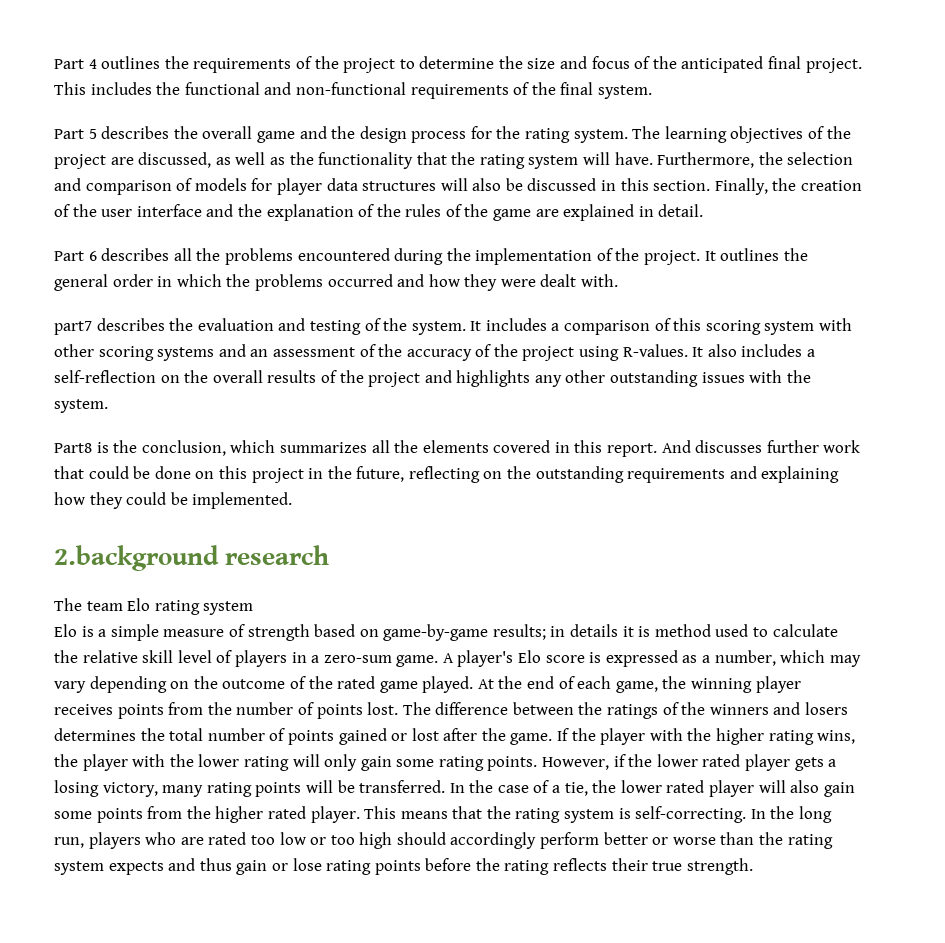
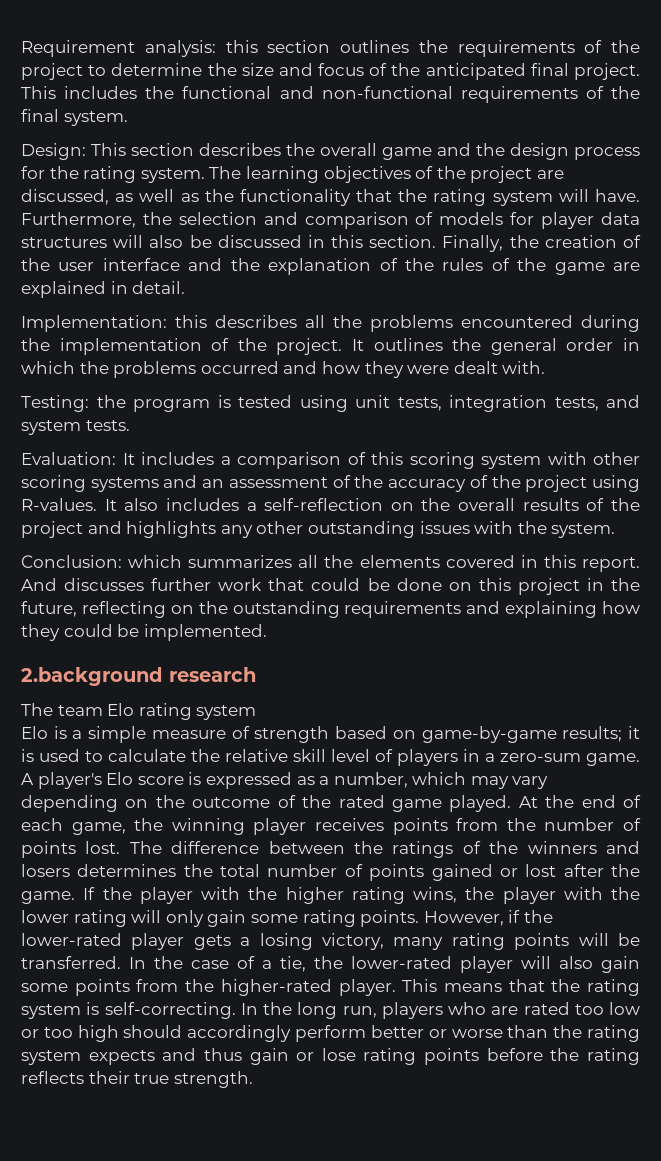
- Part 4 outlines the requirements of the project to determine the size and focus of the anticipated final project.
+ Requirement analysis: this section outlines the requirements of the project to determine the size and focus of the anticipated final project.
- Part 5 describes the overall game and the design process for the rating system.
+ Design: This section describes the overall game and the design process for the rating system.
- Part 6 describes all the problems encountered during the implementation of the project.
+ Implementation: this describes all the problems encountered during the implementation of the project.
- part7 describes the evaluation and testing of the system. It includes a comparison of this scoring system with other scoring systems and an assessment of the accuracy of the project using R-values.
+ Testing: the program is tested using unit tests, integration tests, and system tests.
+ Evaluation: It includes a comparison of this scoring system with other scoring systems and an assessment of the accuracy of the project using R-values.
- Part8 is the conclusion, which summarizes all the elements covered in this report.
+ Conclusion: which summarizes all the elements covered in this report.
- Elo is a simple measure of strength based on game-by-game results; in details it is method used to calculate the relative skill level of players in a zero-sum game.
+ Elo is a simple measure of strength based on game-by-game results; it is used to calculate the relative skill level of players in a zero-sum game.
- However, if the lower rated player gets a losing victory, many rating points will be transferred.
+ However, if the lower-rated player gets a losing victory, many rating points will be transferred.
- In the case of a tie, the lower rated player will also gain some points from the higher rated player.
+ In the case of a tie, the lower-rated player will also gain some points from the higher-rated player.

